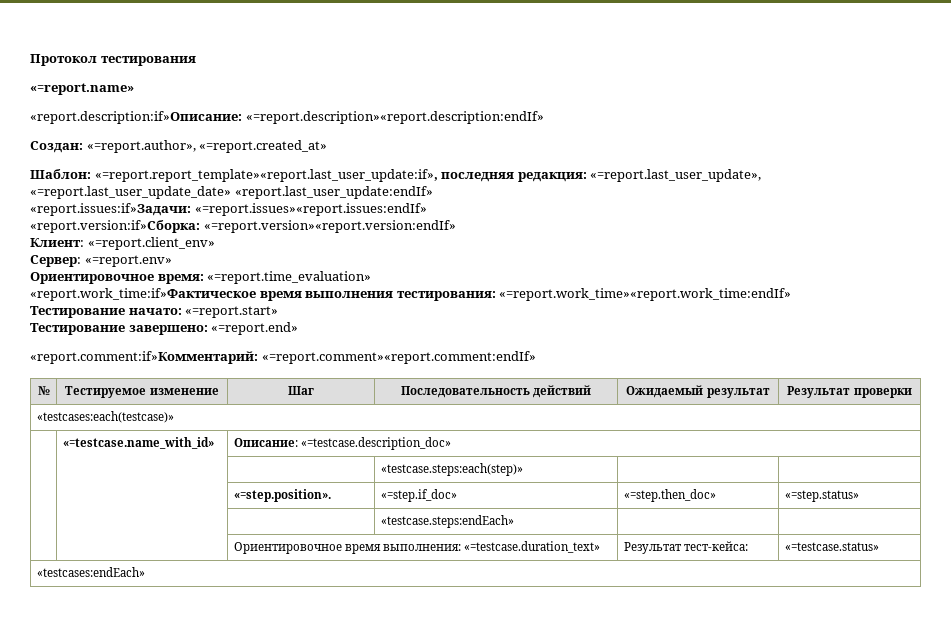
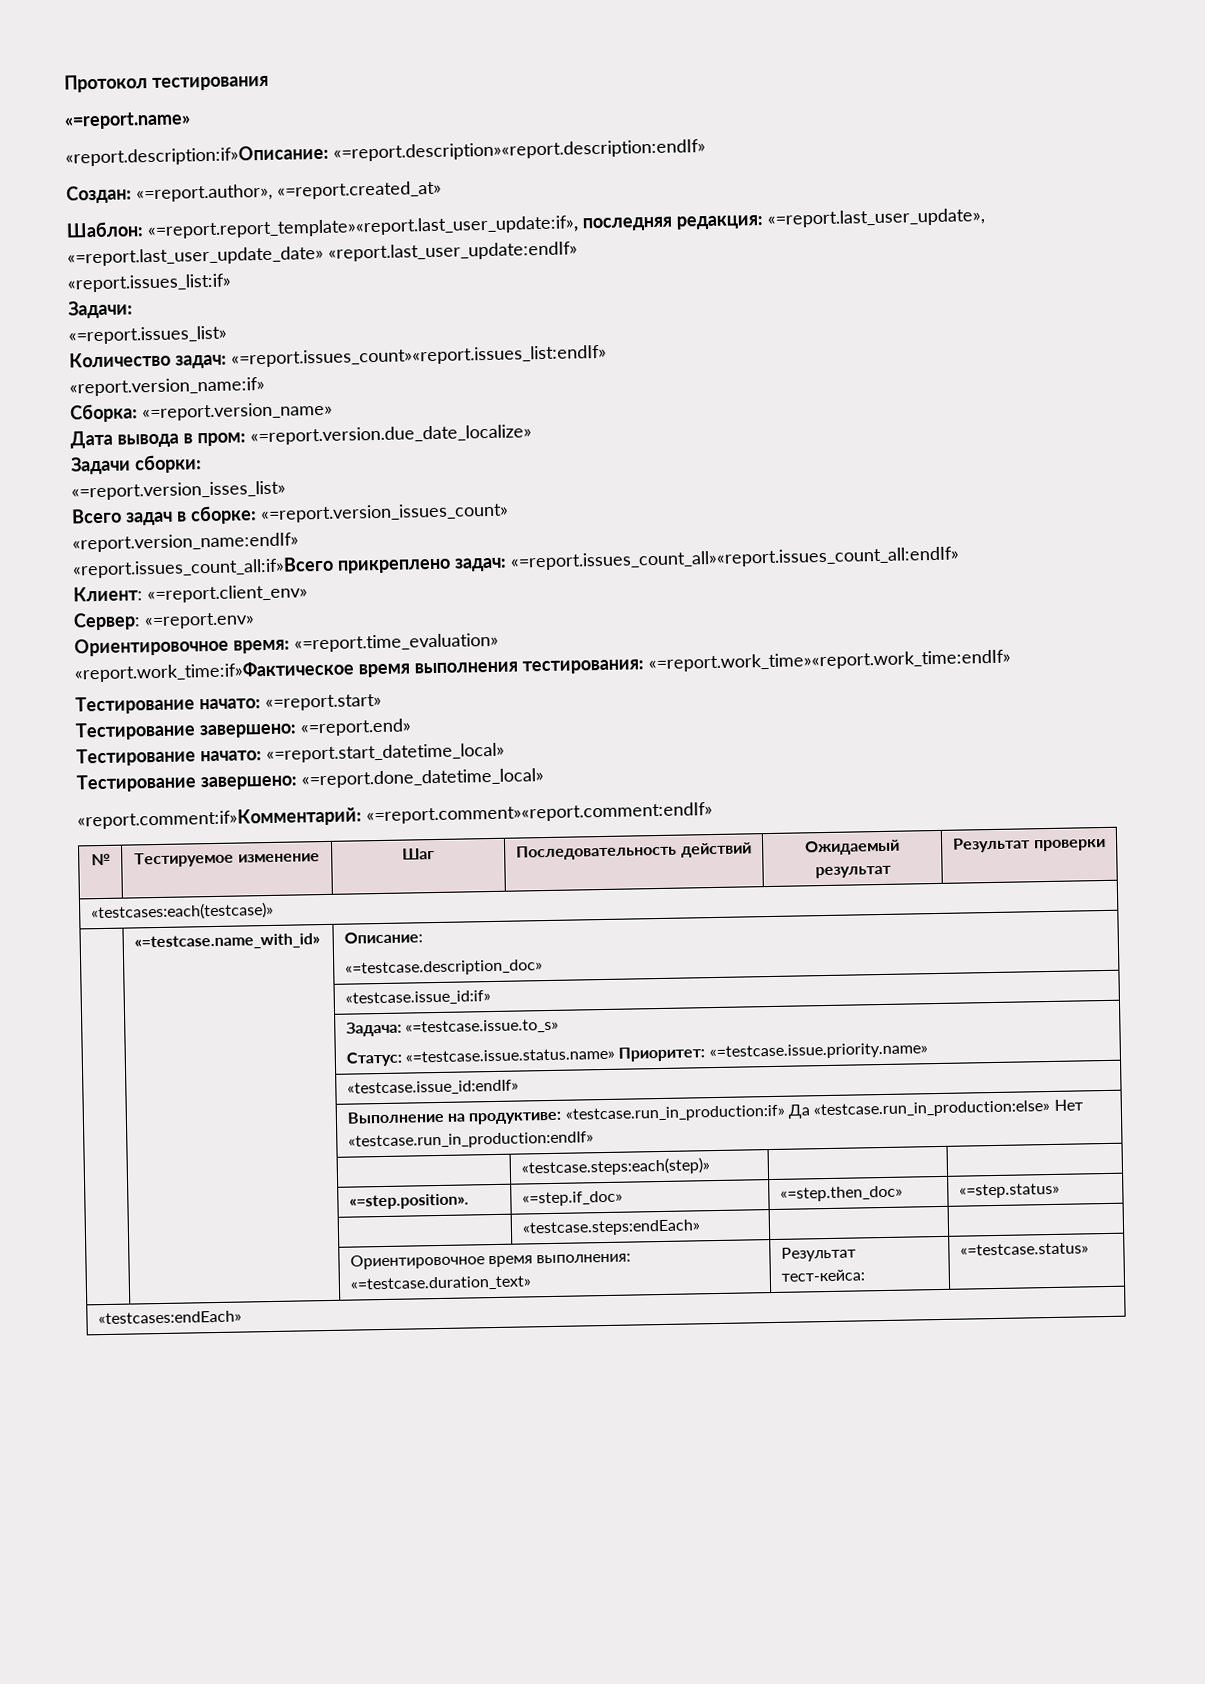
- «report.issues:if»Задачи: «=report.issues»«report.issues:endIf»
- «report.version:if»Сборка: «=report.version»«report.version:endIf»
+ «report.issues_list:if»
+ Задачи:
+ «=report.issues_list»
+ Количество задач: «=report.issues_count»«report.issues_list:endIf»
+ «report.version_name:if»
+ Сборка: «=report.version_name»
+ Дата вывода в пром: «=report.version.due_date_localize»
+ Задачи сборки:
+ «=report.version_isses_list»
+ Всего задач в сборке: «=report.version_issues_count»
+ «report.version_name:endIf»
+ «report.issues_count_all:if»Всего прикреплено задач: «=report.issues_count_all»«report.issues_count_all:endIf»
+ Тестирование начато: «=report.start_datetime_local»
+ Тестирование завершено: «=report.done_datetime_local»
- | «=testcase.name_with_id» | Описание: «=testcase.description_doc»
+ | «=testcase.name_with_id» | Описание:
+ «=testcase.description_doc»
+ | | «testcase.issue_id:if»
+ | | Задача: «=testcase.issue.to_s»
+ Статус: «=testcase.issue.status.name» Приоритет: «=testcase.issue.priority.name»
+ | | «testcase.issue_id:endIf»
+ | | Выполнение на продуктиве: «testcase.run_in_production:if» Да «testcase.run_in_production:else» Нет «testcase.run_in_production:endIf»

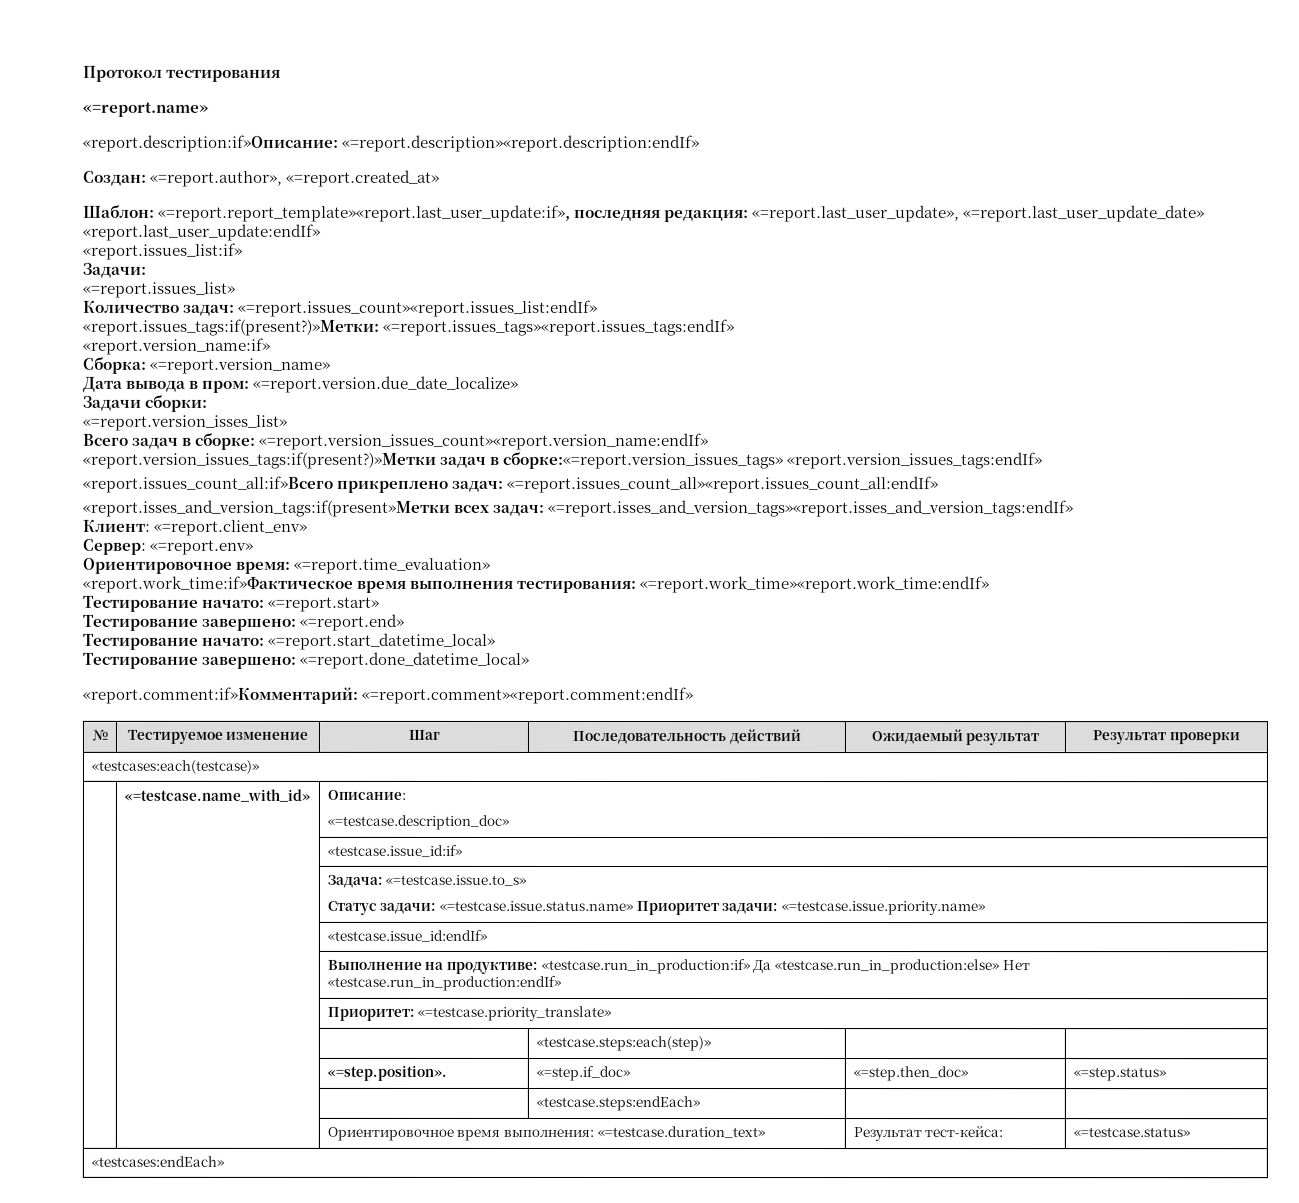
+ «report.issues_tags:if(present?)»Метки: «=report.issues_tags»«report.issues_tags:endIf»
- Всего задач в сборке: «=report.version_issues_count»
- «report.version_name:endIf»
+ Всего задач в сборке: «=report.version_issues_count»«report.version_name:endIf»
+ «report.version_issues_tags:if(present?)»Метки задач в сборке:«=report.version_issues_tags» «report.version_issues_tags:endIf»
+ «report.isses_and_version_tags:if(present»Метки всех задач: «=report.isses_and_version_tags»«report.isses_and_version_tags:endIf»
  | | Задача: «=testcase.issue.to_s»
- Статус: «=testcase.issue.status.name» Приоритет: «=testcase.issue.priority.name»
+ Статус задачи: «=testcase.issue.status.name» Приоритет задачи: «=testcase.issue.priority.name»
+ | | Приоритет: «=testcase.priority_translate»

